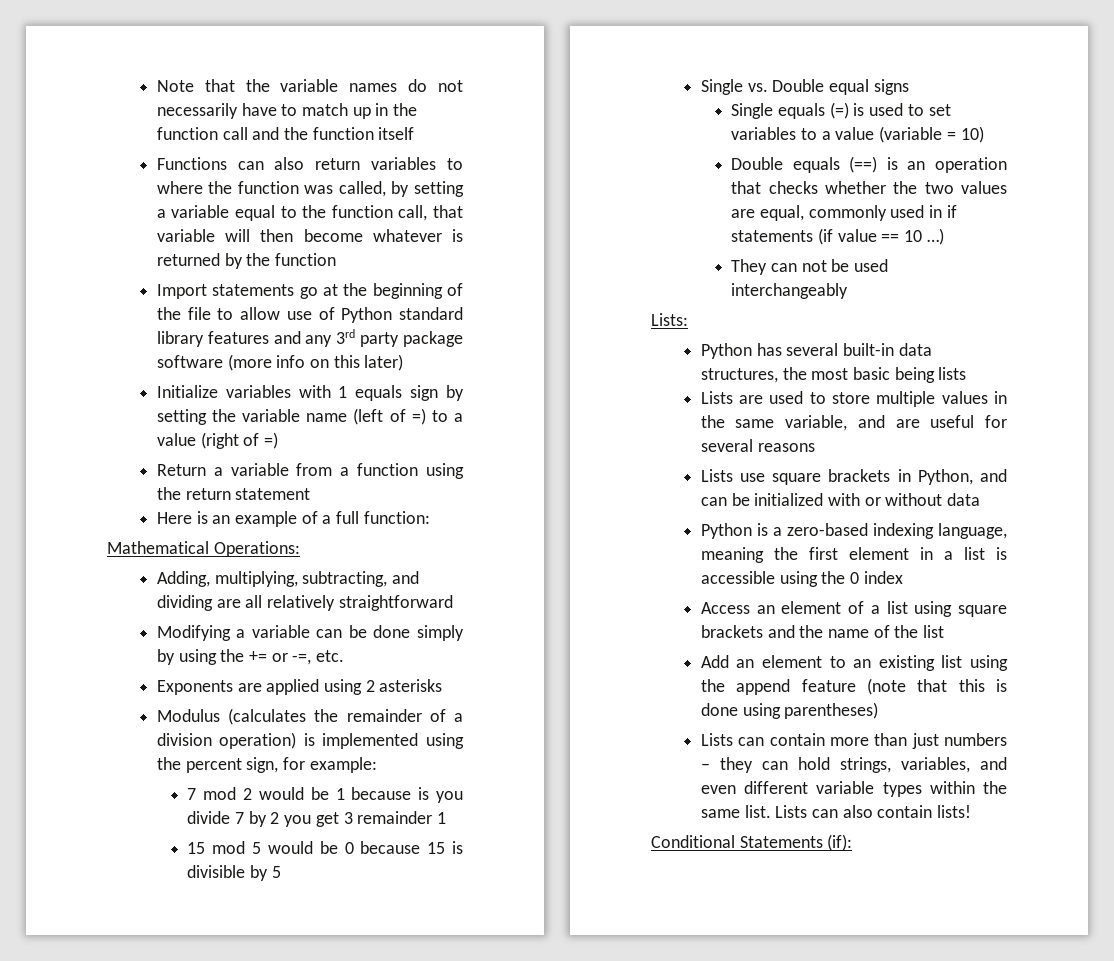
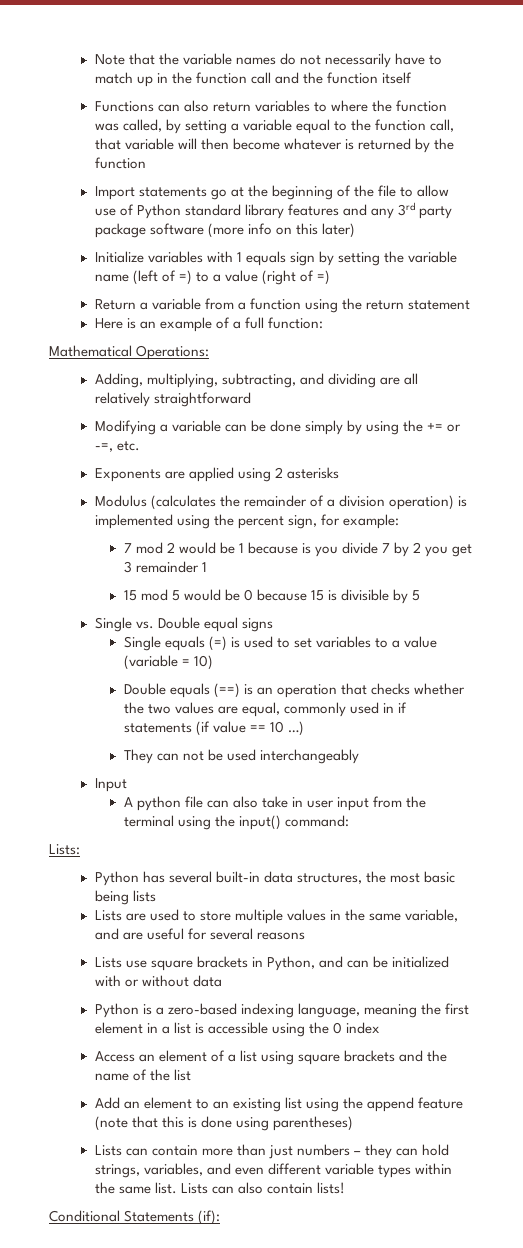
+ Input
+ A python file can also take in user input from the terminal using the input() command:

